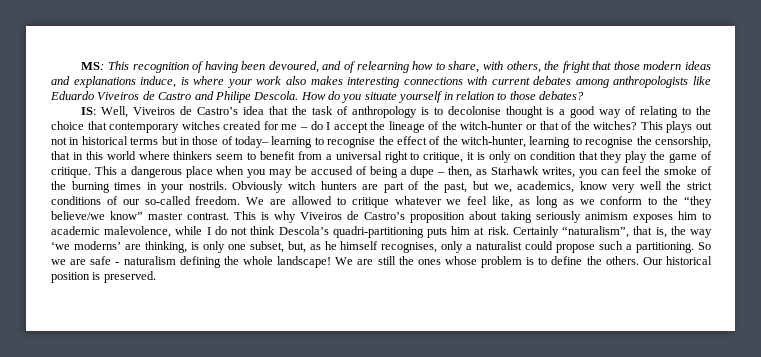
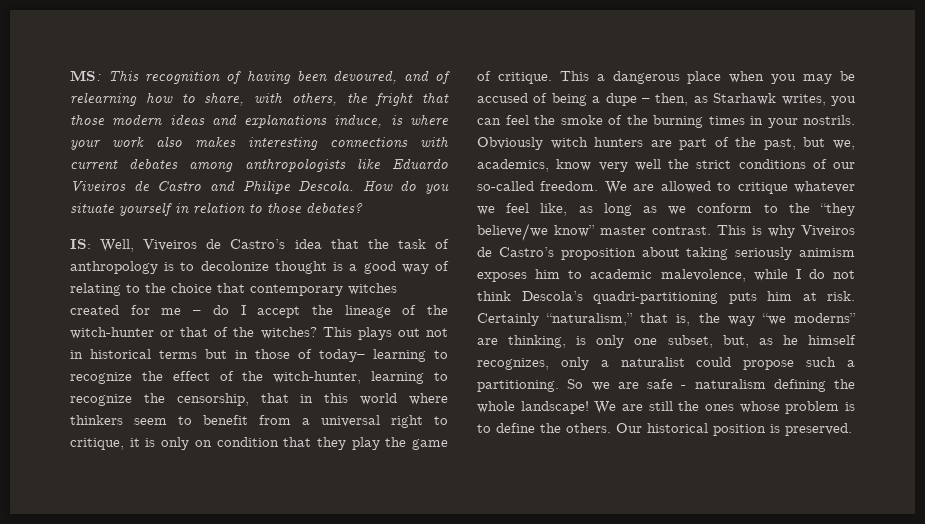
- IS: Well, Viveiros de Castro’s idea that the task of anthropology is to decolonise thought is a good way of relating to the choice that contemporary witches created for me – do I accept the lineage of the witch-hunter or that of the witches?
+ IS: Well, Viveiros de Castro’s idea that the task of anthropology is to decolonize thought is a good way of relating to the choice that contemporary witches created for me – do I accept the lineage of the witch-hunter or that of the witches?
- This plays out not in historical terms but in those of today– learning to recognise the effect of the witch-hunter, learning to recognise the censorship, that in this world where thinkers seem to benefit from a universal right to critique, it is only on condition that they play the game of critique.
+ This plays out not in historical terms but in those of today– learning to recognize the effect of the witch-hunter, learning to recognize the censorship, that in this world where thinkers seem to benefit from a universal right to critique, it is only on condition that they play the game of critique.
- Certainly “naturalism”, that is, the way ‘we moderns’ are thinking, is only one subset, but, as he himself recognises, only a naturalist could propose such a partitioning.
+ Certainly “naturalism,” that is, the way “we moderns” are thinking, is only one subset, but, as he himself recognizes, only a naturalist could propose such a partitioning.

